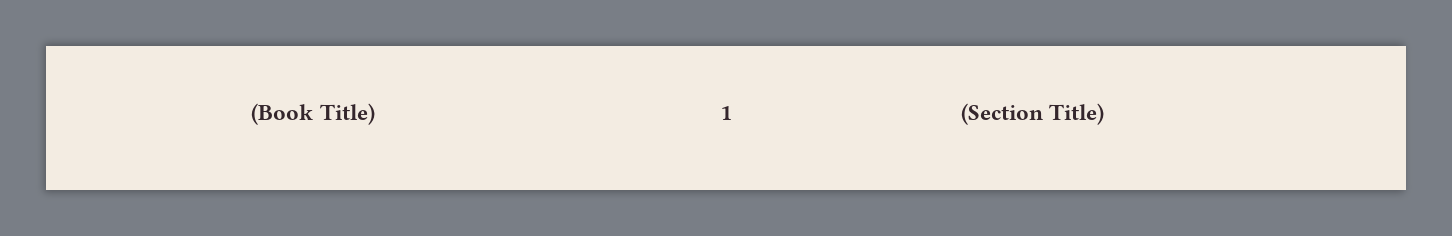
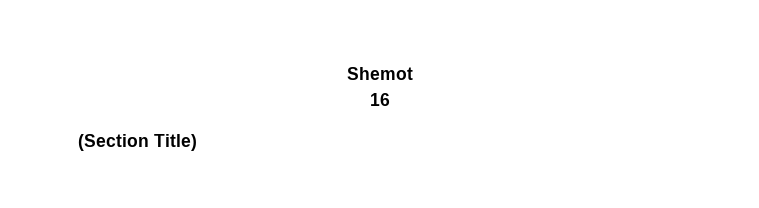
- (Book Title)
- 1
+ Shemot
+ 16

